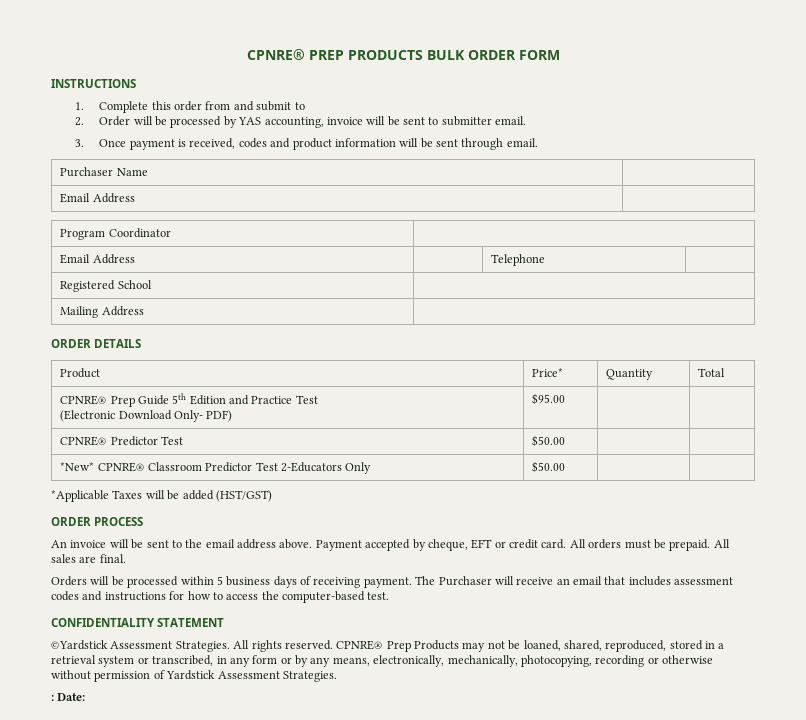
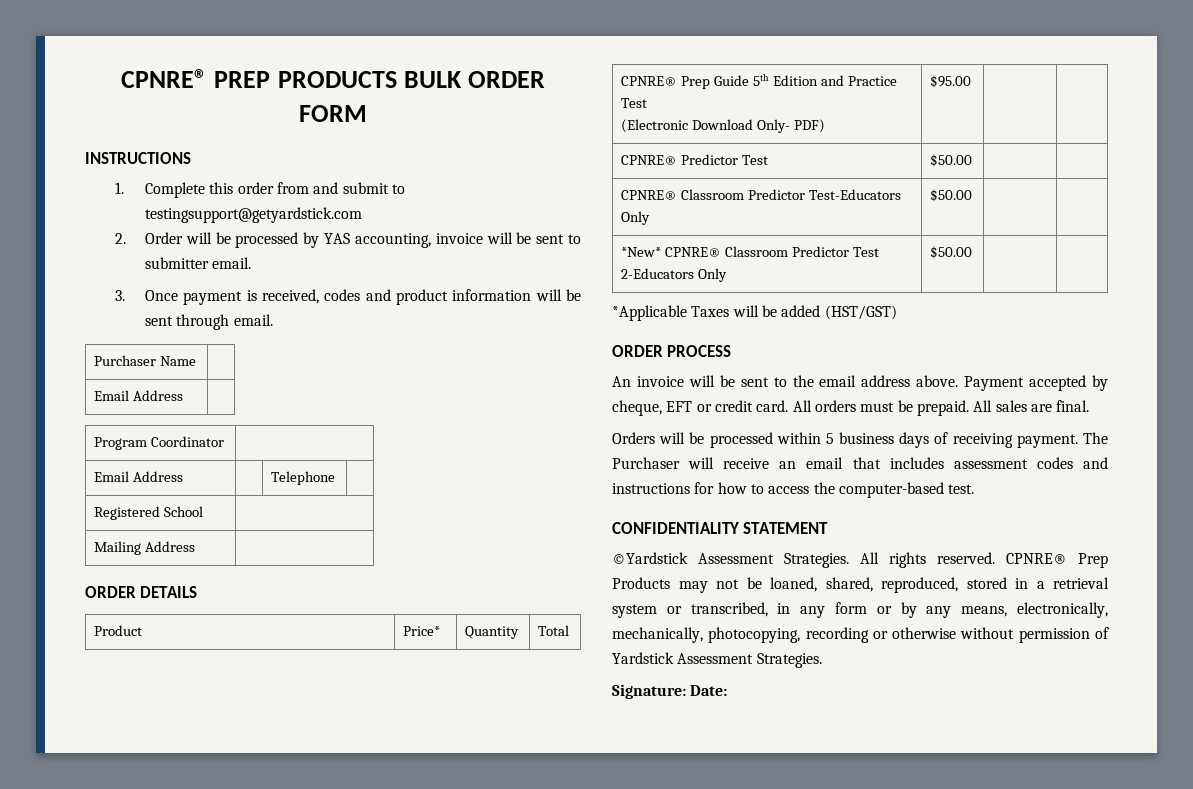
- 1. Complete this order from and submit to
+ 1. Complete this order from and submit to testingsupport@getyardstick.com
+ CPNRE® Classroom Predictor Test-Educators Only | $50.00 | |
- : Date:
+ Signature: Date:

